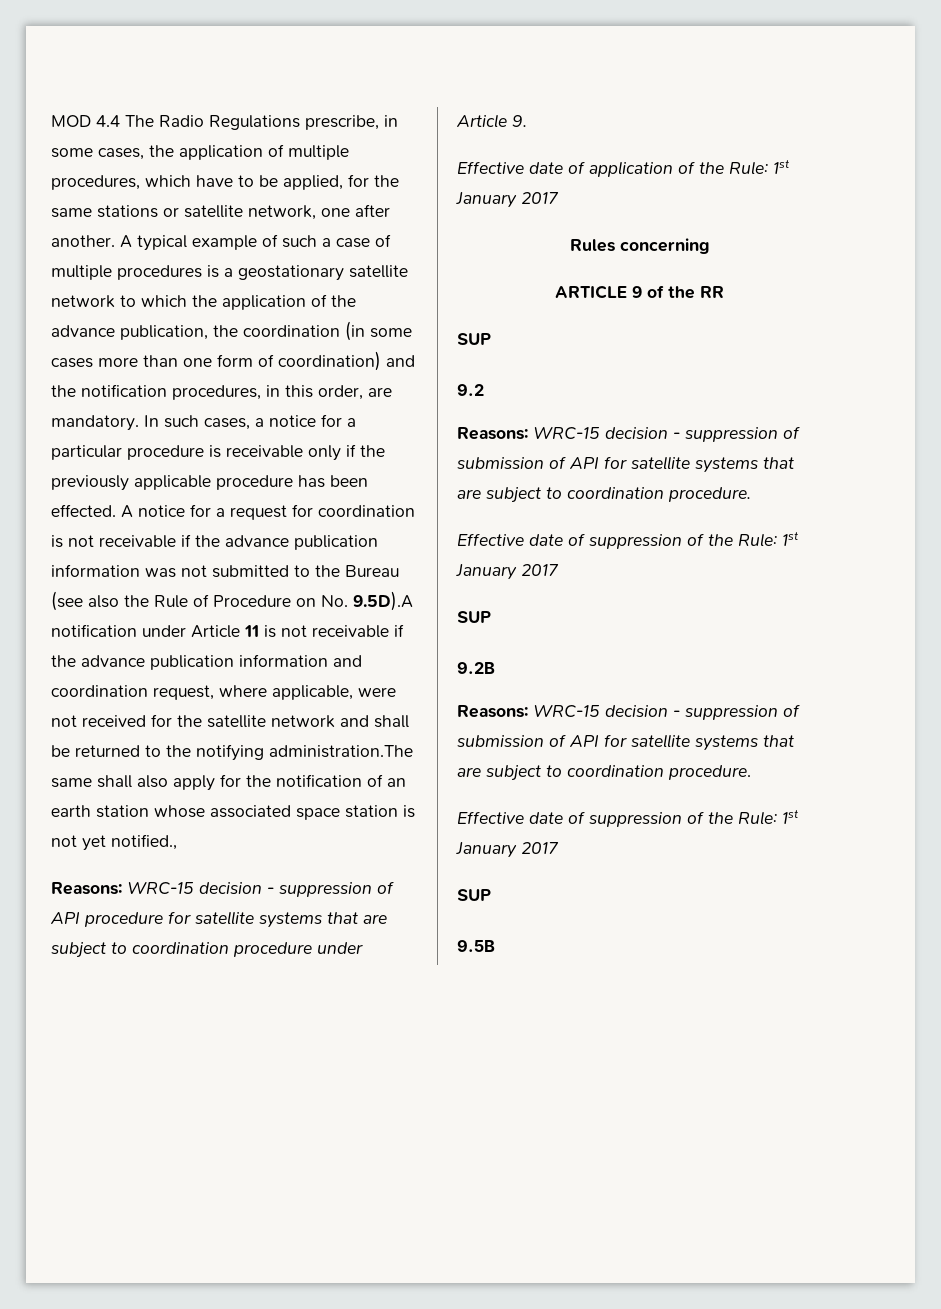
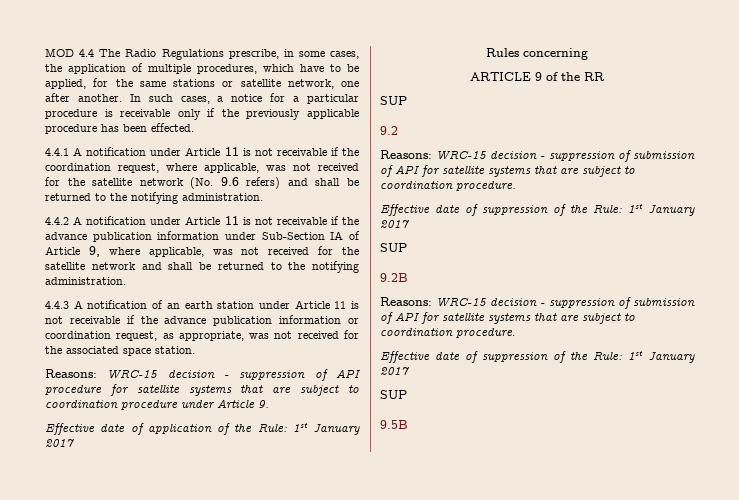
- A typical example of such a case of multiple procedures is a geostationary satellite network to which the application of the advance publication, the coordination (in some cases more than one form of coordination) and the notification procedures, in this order, are mandatory.
- In such cases, a notice for a particular procedure is receivable only if the previously applicable procedure has been effected. A notice for a request for coordination is not receivable if the advance publication information was not submitted to the Bureau (see also the Rule of Procedure on No. 9.5D).A notification under Article 11 is not receivable if the advance publication information and coordination request, where applicable, were not received for the satellite network and shall be returned to the notifying administration.The same shall also apply for the notification of an earth station whose associated space station is not yet notified.,
+ In such cases, a notice for a particular procedure is receivable only if the previously applicable procedure has been effected.
+ 4.4.1 A notification under Article 11 is not receivable if the coordination request, where applicable, was not received for the satellite network (No. 9.6 refers) and shall be returned to the notifying administration.
+ 4.4.2 A notification under Article 11 is not receivable if the advance publication information under Sub-Section IA of Article 9, where applicable, was not received for the satellite network and shall be returned to the notifying administration.
+ 4.4.3 A notification of an earth station under Article 11 is not receivable if the advance publication information or coordination request, as appropriate, was not received for the associated space station.

